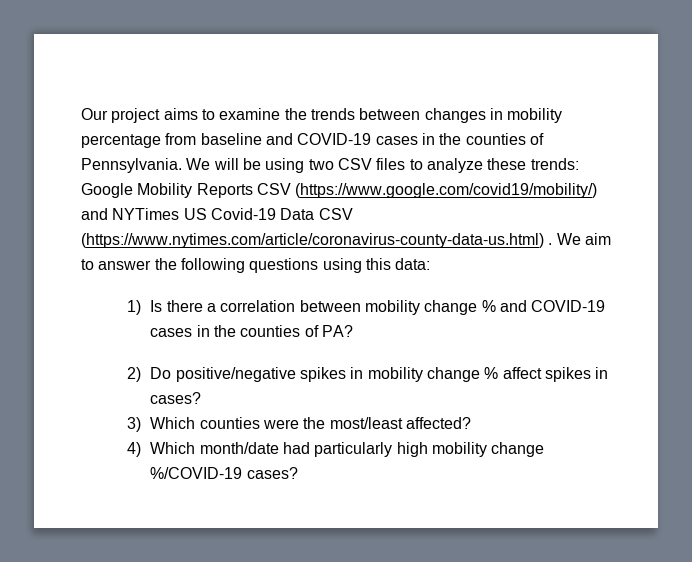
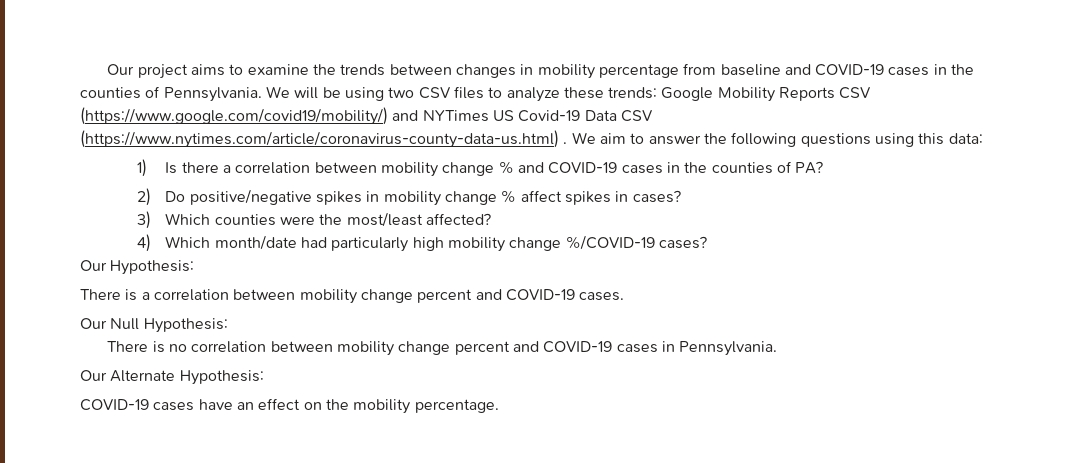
+ Our Hypothesis:
+ There is a correlation between mobility change percent and COVID-19 cases.
+ Our Null Hypothesis:
+ There is no correlation between mobility change percent and COVID-19 cases in Pennsylvania.
+ Our Alternate Hypothesis:
+ COVID-19 cases have an effect on the mobility percentage.

